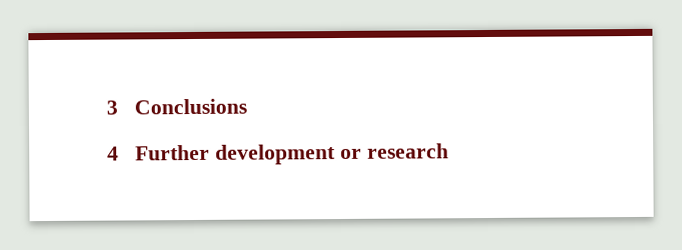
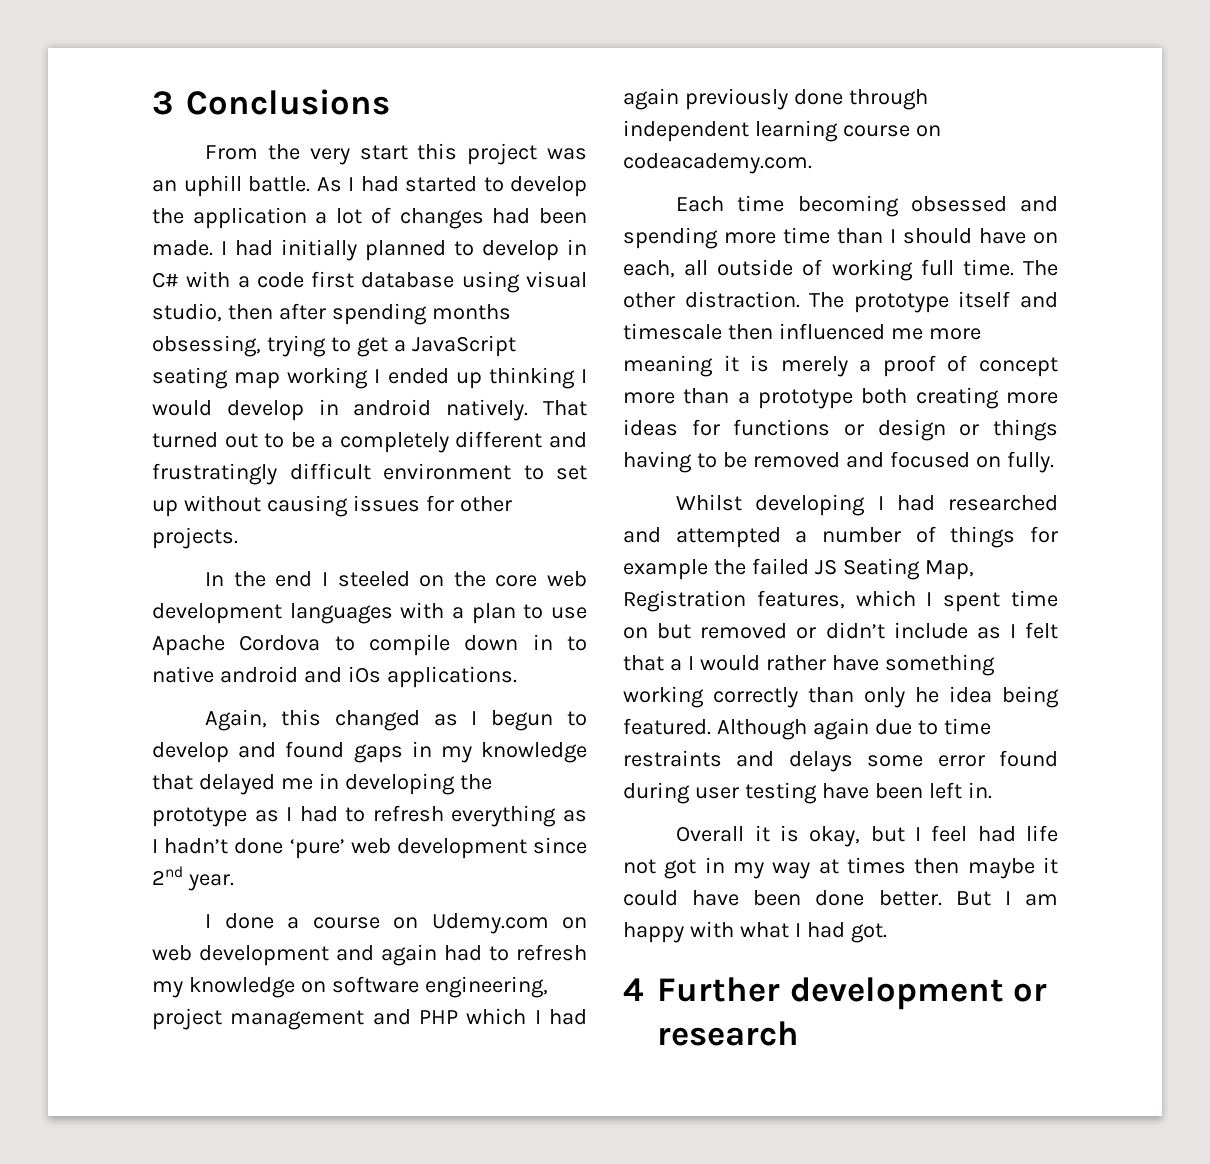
+ From the very start this project was an uphill battle. As I had started to develop the application a lot of changes had been made. I had initially planned to develop in C# with a code first database using visual studio, then after spending months obsessing, trying to get a JavaScript seating map working I ended up thinking I would develop in android natively. That turned out to be a completely different and frustratingly difficult environment to set up without causing issues for other projects.
+ In the end I steeled on the core web development languages with a plan to use Apache Cordova to compile down in to native android and iOs applications.
+ Again, this changed as I begun to develop and found gaps in my knowledge that delayed me in developing the prototype as I had to refresh everything as I hadn’t done ‘pure’ web development since 2nd year.
+ I done a course on Udemy.com on web development and again had to refresh my knowledge on software engineering, project management and PHP which I had again previously done through independent learning course on codeacademy.com.
+ Each time becoming obsessed and spending more time than I should have on each, all outside of working full time. The other distraction. The prototype itself and timescale then influenced me more meaning it is merely a proof of concept more than a prototype both creating more ideas for functions or design or things having to be removed and focused on fully.
+ Whilst developing I had researched and attempted a number of things for example the failed JS Seating Map, Registration features, which I spent time on but removed or didn’t include as I felt that a I would rather have something working correctly than only he idea being featured. Although again due to time restraints and delays some error found during user testing have been left in.
+ Overall it is okay, but I feel had life not got in my way at times then maybe it could have been done better. But I am happy with what I had got.

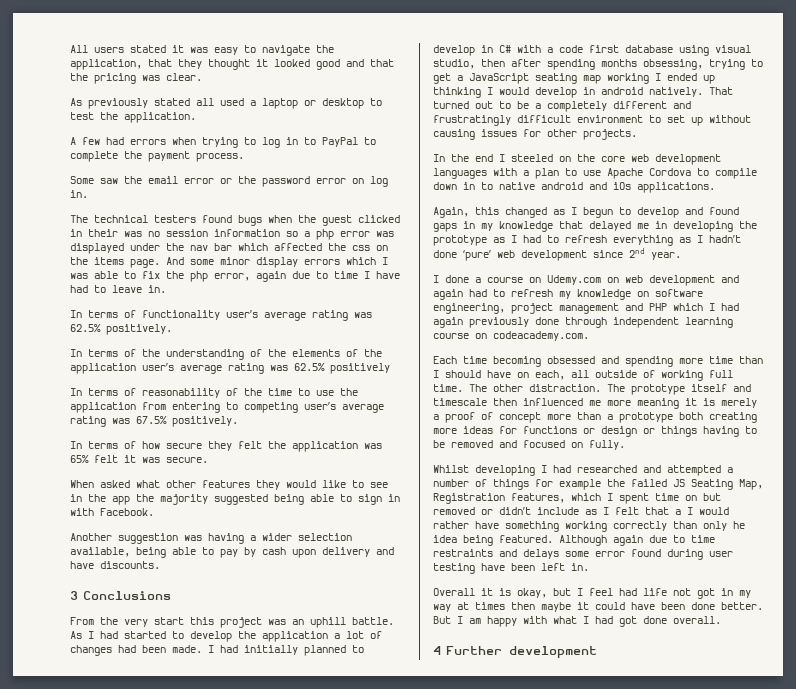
+ All users stated it was easy to navigate the application, that they thought it looked good and that the pricing was clear.
+ As previously stated all used a laptop or desktop to test the application.
+ A few had errors when trying to log in to PayPal to complete the payment process.
+ Some saw the email error or the password error on log in.
+ The technical testers found bugs when the guest clicked in their was no session information so a php error was displayed under the nav bar which affected the css on the items page. And some minor display errors which I was able to fix the php error, again due to time I have had to leave in.
+ In terms of functionality user’s average rating was 62.5% positively.
+ In terms of the understanding of the elements of the application user’s average rating was 62.5% positively
+ In terms of reasonability of the time to use the application from entering to competing user’s average rating was 67.5% positively.
+ In terms of how secure they felt the application was 65% felt it was secure.
+ When asked what other features they would like to see in the app the majority suggested being able to sign in with Facebook.
+ Another suggestion was having a wider selection available, being able to pay by cash upon delivery and have discounts.
- But I am happy with what I had got.
+ But I am happy with what I had got done overall.
- 4 Further development or research
+ 4 Further development

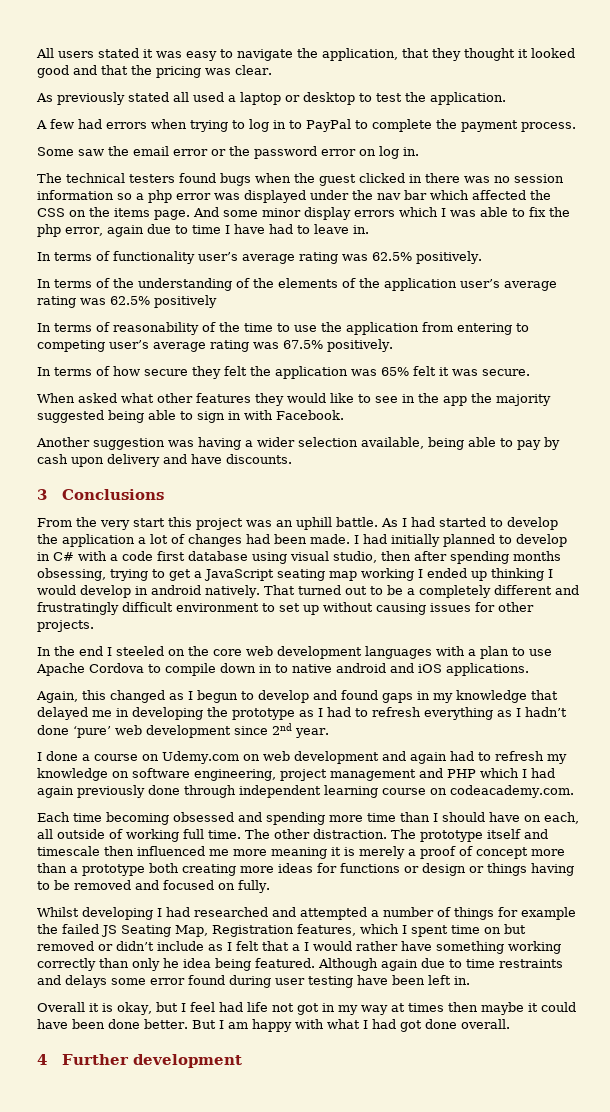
- The technical testers found bugs when the guest clicked in their was no session information so a php error was displayed under the nav bar which affected the css on the items page.
+ The technical testers found bugs when the guest clicked in there was no session information so a php error was displayed under the nav bar which affected the CSS on the items page.
- In the end I steeled on the core web development languages with a plan to use Apache Cordova to compile down in to native android and iOs applications.
+ In the end I steeled on the core web development languages with a plan to use Apache Cordova to compile down in to native android and iOS applications.

